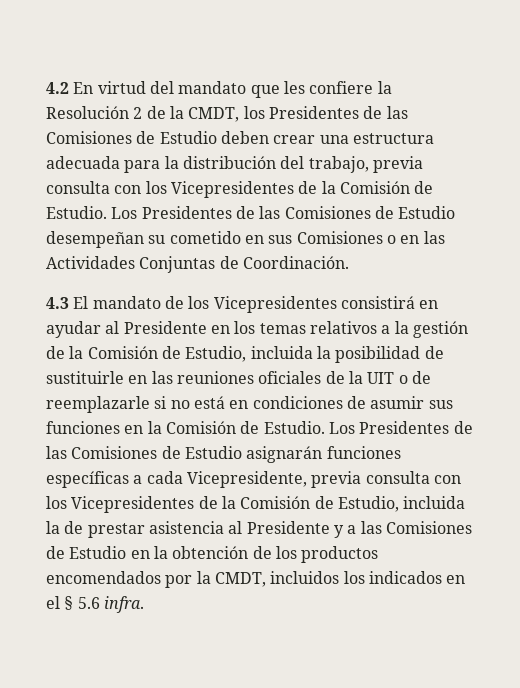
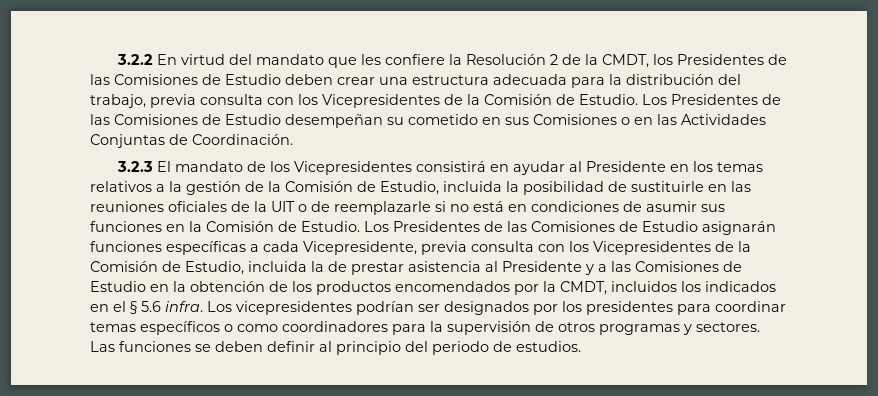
- 4.2 En virtud del mandato que les confiere la Resolución 2 de la CMDT, los Presidentes de las Comisiones de Estudio deben crear una estructura adecuada para la distribución del trabajo, previa consulta con los Vicepresidentes de la Comisión de Estudio.
+ 3.2.2 En virtud del mandato que les confiere la Resolución 2 de la CMDT, los Presidentes de las Comisiones de Estudio deben crear una estructura adecuada para la distribución del trabajo, previa consulta con los Vicepresidentes de la Comisión de Estudio.
- 4.3 El mandato de los Vicepresidentes consistirá en ayudar al Presidente en los temas relativos a la gestión de la Comisión de Estudio, incluida la posibilidad de sustituirle en las reuniones oficiales de la UIT o de reemplazarle si no está en condiciones de asumir sus funciones en la Comisión de Estudio.
+ 3.2.3 El mandato de los Vicepresidentes consistirá en ayudar al Presidente en los temas relativos a la gestión de la Comisión de Estudio, incluida la posibilidad de sustituirle en las reuniones oficiales de la UIT o de reemplazarle si no está en condiciones de asumir sus funciones en la Comisión de Estudio.
+ Los vicepresidentes podrían ser designados por los presidentes para coordinar temas específicos o como coordinadores para la supervisión de otros programas y sectores. Las funciones se deben definir al principio del periodo de estudios.

